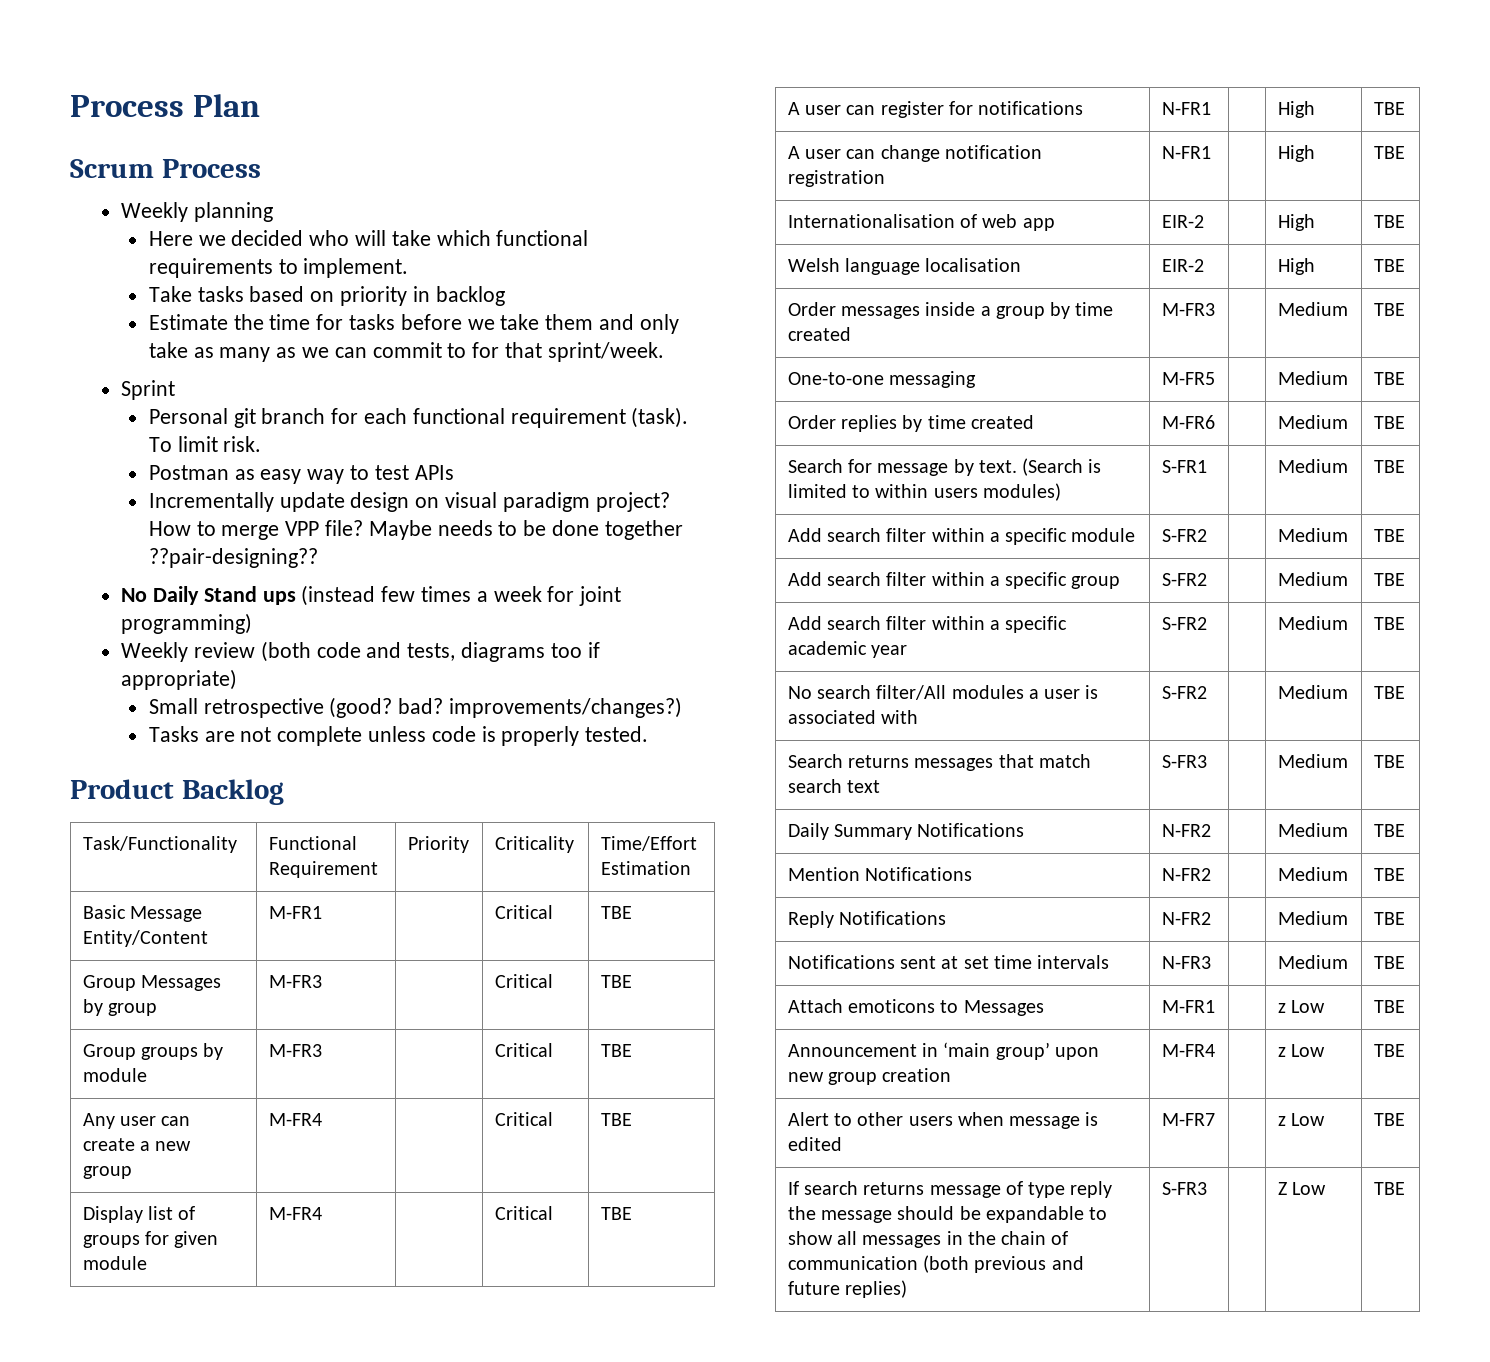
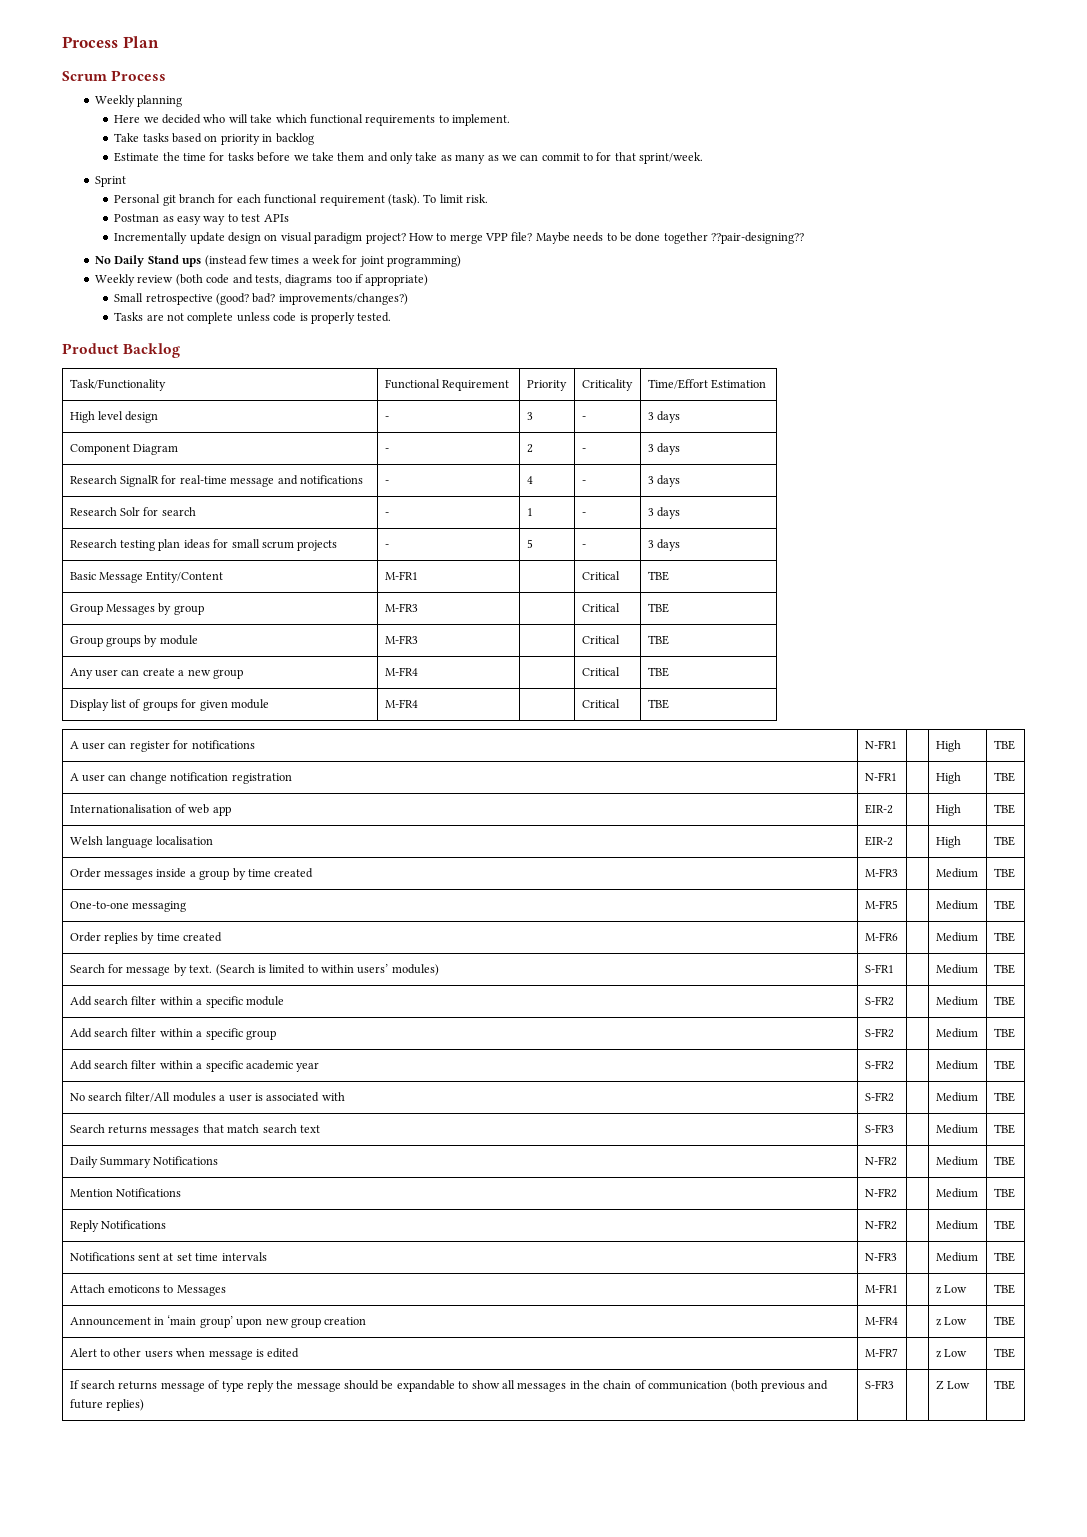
+ High level design | - | 3 | - | 3 days
+ Component Diagram | - | 2 | - | 3 days
+ Research SignalR for real-time message and notifications | - | 4 | - | 3 days
+ Research Solr for search | - | 1 | - | 3 days
+ Research testing plan ideas for small scrum projects | - | 5 | - | 3 days
- Search for message by text. (Search is limited to within users modules) | S-FR1 | | Medium | TBE
+ Search for message by text. (Search is limited to within users’ modules) | S-FR1 | | Medium | TBE

